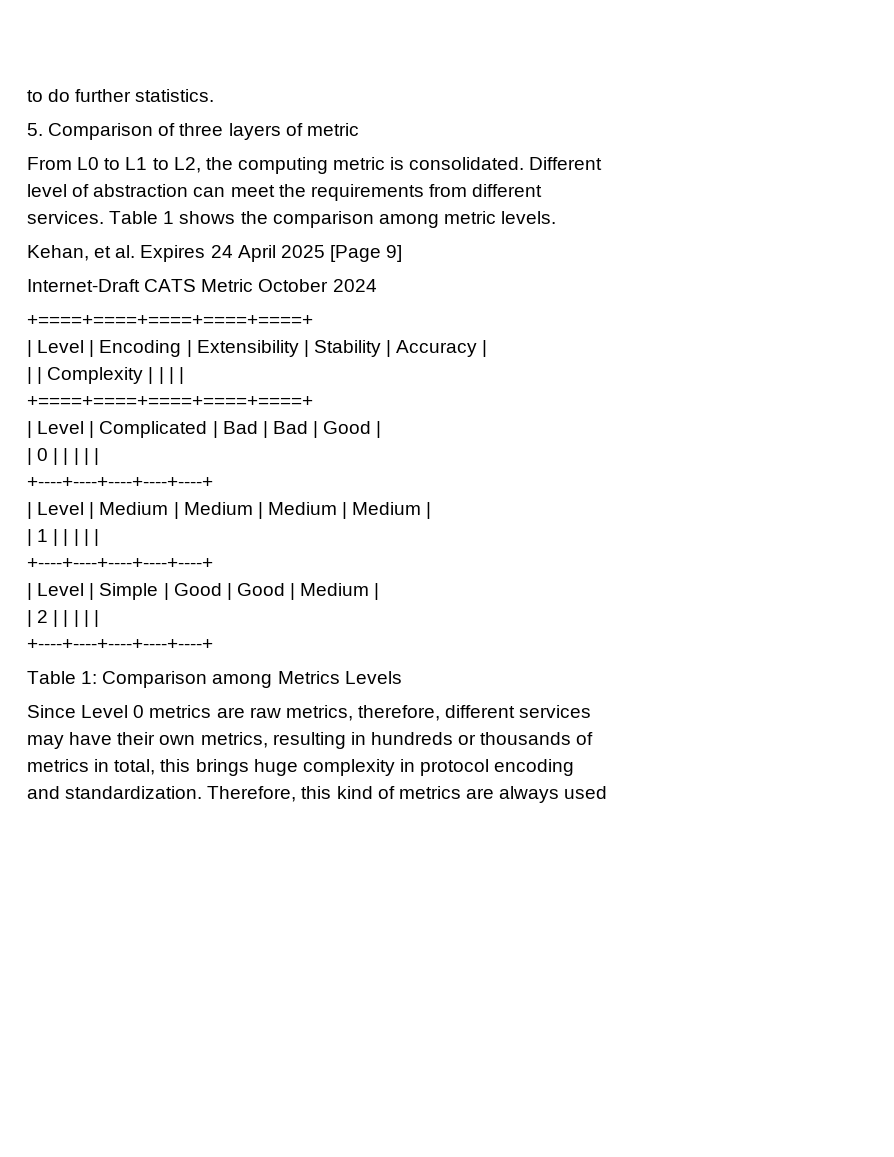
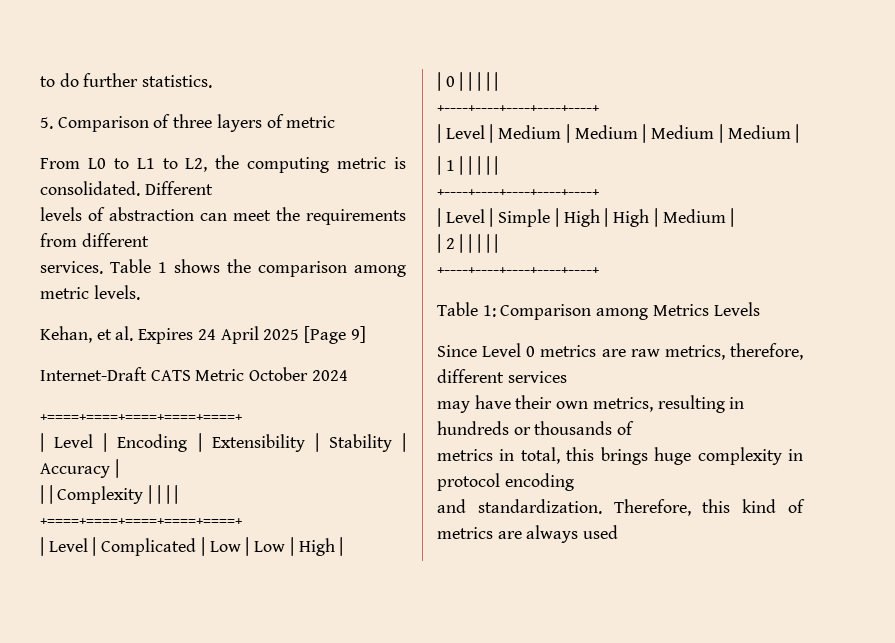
- level of abstraction can meet the requirements from different
+ levels of abstraction can meet the requirements from different
- | Level | Complicated | Bad | Bad | Good |
+ | Level | Complicated | Low | Low | High |
- | Level | Simple | Good | Good | Medium |
+ | Level | Simple | High | High | Medium |

